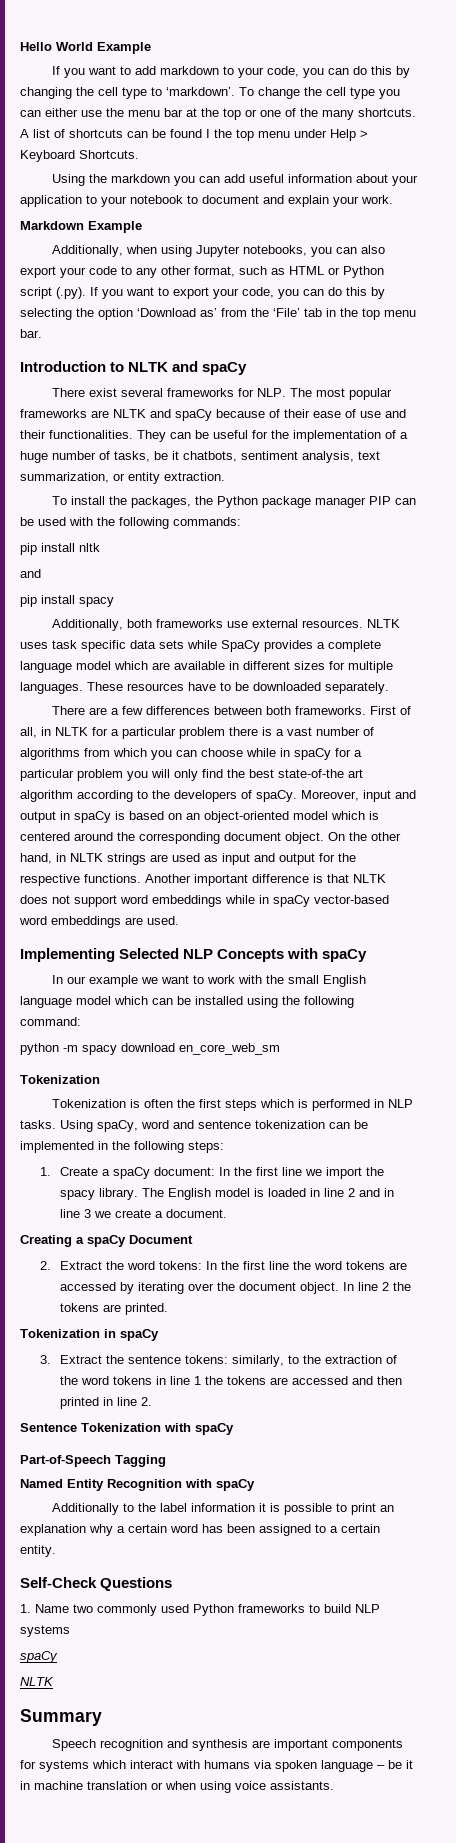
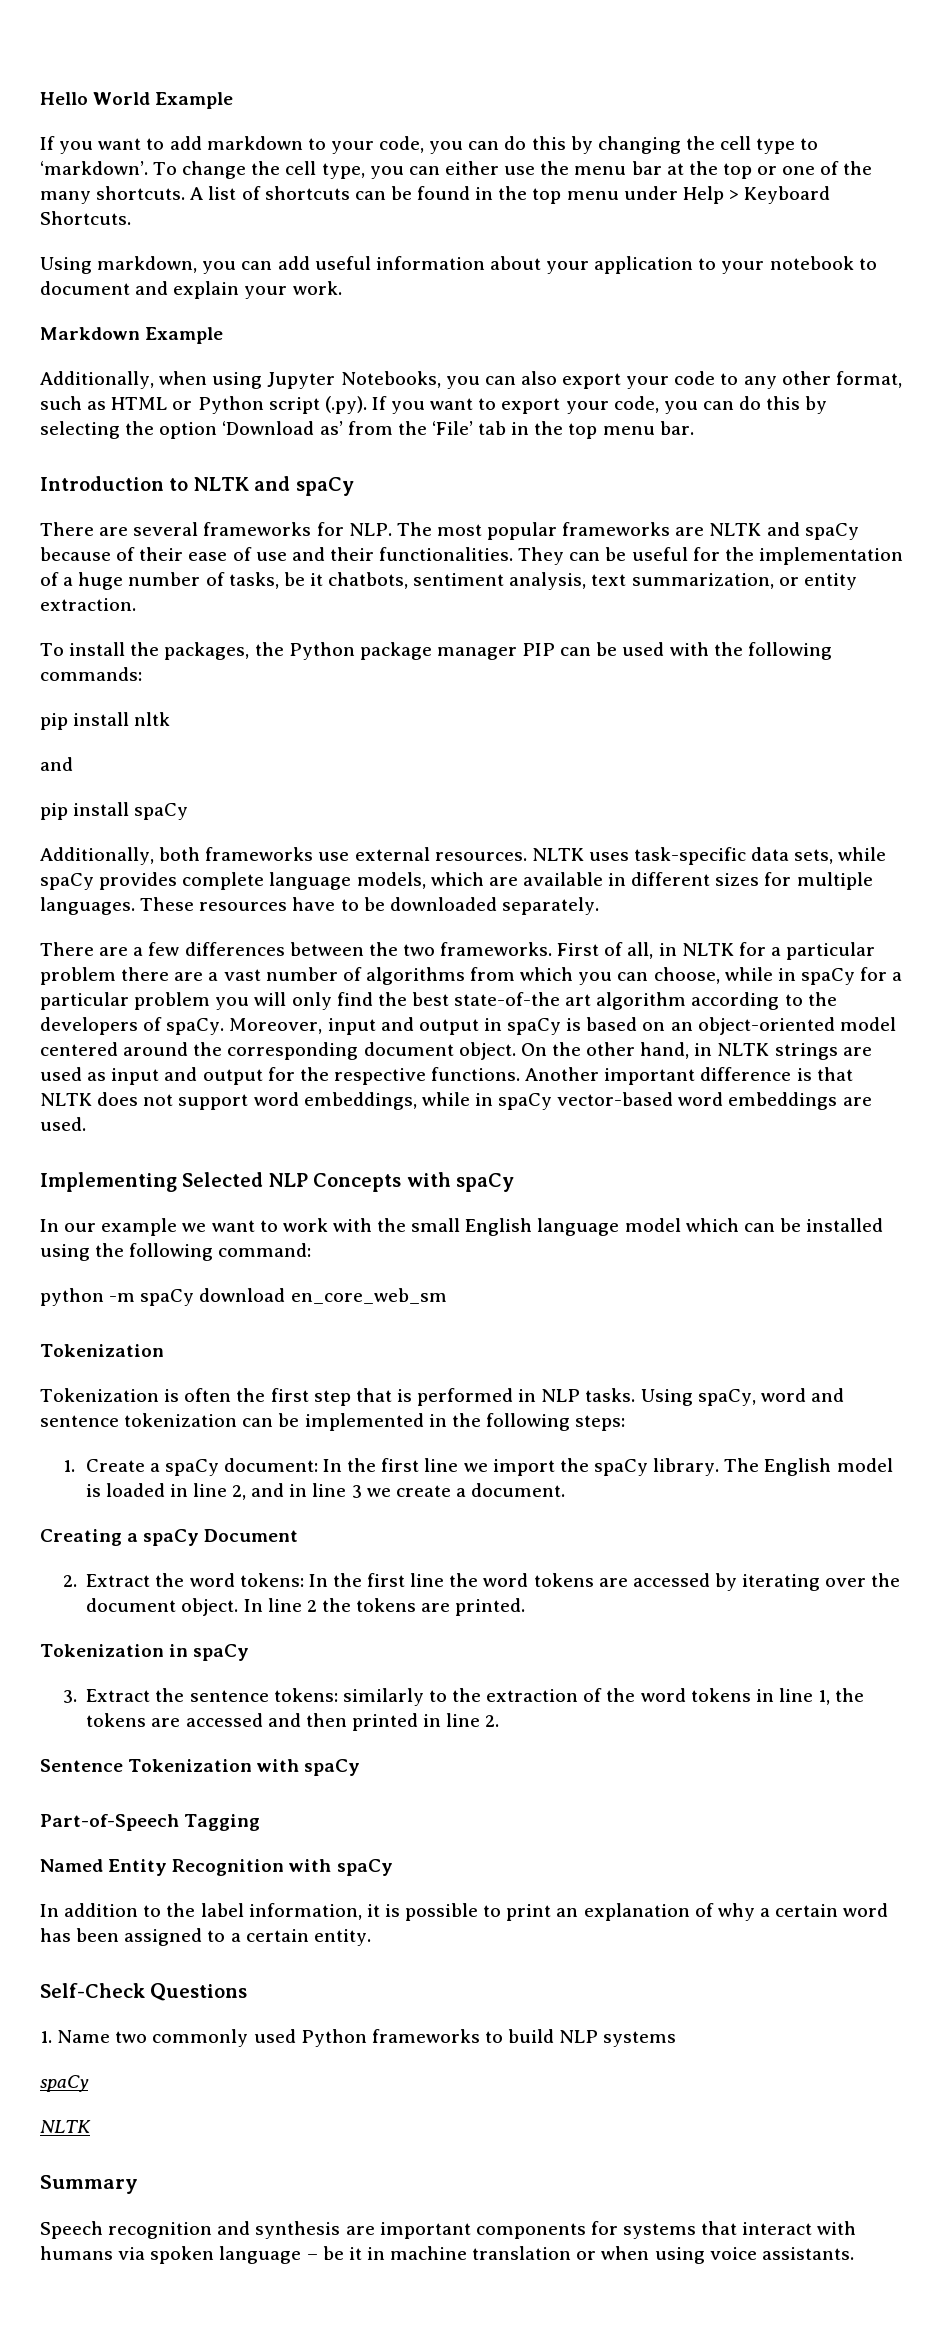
- To change the cell type you can either use the menu bar at the top or one of the many shortcuts.
+ To change the cell type, you can either use the menu bar at the top or one of the many shortcuts.
- A list of shortcuts can be found I the top menu under Help > Keyboard Shortcuts.
+ A list of shortcuts can be found in the top menu under Help > Keyboard Shortcuts.
- Using the markdown you can add useful information about your application to your notebook to document and explain your work.
+ Using markdown, you can add useful information about your application to your notebook to document and explain your work.
- Additionally, when using Jupyter notebooks, you can also export your code to any other format, such as HTML or Python script (.py). If you want to export your code, you can do this by selecting the option ‘Download as’ from the ‘File’ tab in the top menu bar.
+ Additionally, when using Jupyter Notebooks, you can also export your code to any other format, such as HTML or Python script (.py). If you want to export your code, you can do this by selecting the option ‘Download as’ from the ‘File’ tab in the top menu bar.
- There exist several frameworks for NLP. The most popular frameworks are NLTK and spaCy because of their ease of use and their functionalities.
+ There are several frameworks for NLP. The most popular frameworks are NLTK and spaCy because of their ease of use and their functionalities.
- pip install spacy
+ pip install spaCy
- NLTK uses task specific data sets while SpaCy provides a complete language model which are available in different sizes for multiple languages.
+ NLTK uses task-specific data sets, while spaCy provides complete language models, which are available in different sizes for multiple languages.
- There are a few differences between both frameworks.
+ There are a few differences between the two frameworks.
- First of all, in NLTK for a particular problem there is a vast number of algorithms from which you can choose while in spaCy for a particular problem you will only find the best state-of-the art algorithm according to the developers of spaCy.
+ First of all, in NLTK for a particular problem there are a vast number of algorithms from which you can choose, while in spaCy for a particular problem you will only find the best state-of-the art algorithm according to the developers of spaCy.
- Moreover, input and output in spaCy is based on an object-oriented model which is centered around the corresponding document object.
+ Moreover, input and output in spaCy is based on an object-oriented model centered around the corresponding document object.
- Another important difference is that NLTK does not support word embeddings while in spaCy vector-based word embeddings are used.
+ Another important difference is that NLTK does not support word embeddings, while in spaCy vector-based word embeddings are used.
- python -m spacy download en_core_web_sm
+ python -m spaCy download en_core_web_sm
- Tokenization is often the first steps which is performed in NLP tasks.
+ Tokenization is often the first step that is performed in NLP tasks.
- 1. Create a spaCy document: In the first line we import the spacy library.
+ 1. Create a spaCy document: In the first line we import the spaCy library.
- The English model is loaded in line 2 and in line 3 we create a document.
+ The English model is loaded in line 2, and in line 3 we create a document.
- 3. Extract the sentence tokens: similarly, to the extraction of the word tokens in line 1 the tokens are accessed and then printed in line 2.
+ 3. Extract the sentence tokens: similarly to the extraction of the word tokens in line 1, the tokens are accessed and then printed in line 2.
- Additionally to the label information it is possible to print an explanation why a certain word has been assigned to a certain entity.
+ In addition to the label information, it is possible to print an explanation of why a certain word has been assigned to a certain entity.
- Speech recognition and synthesis are important components for systems which interact with humans via spoken language – be it in machine translation or when using voice assistants.
+ Speech recognition and synthesis are important components for systems that interact with humans via spoken language – be it in machine translation or when using voice assistants.

